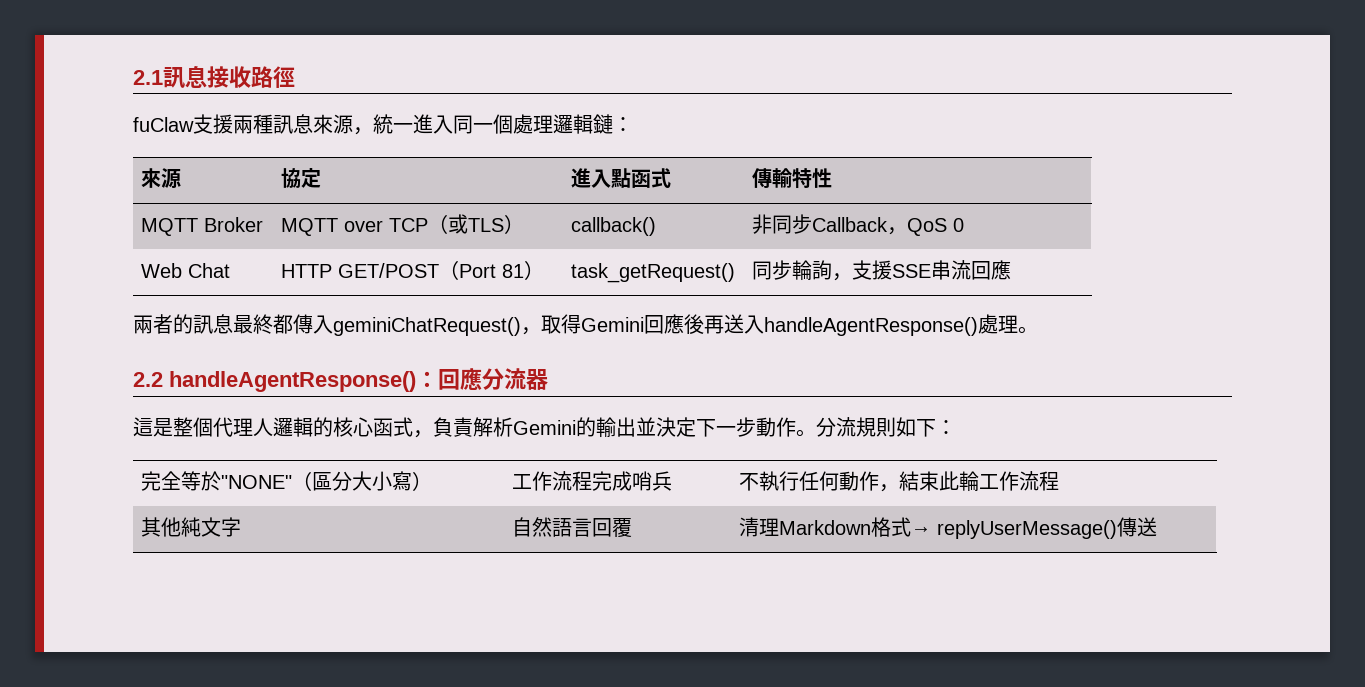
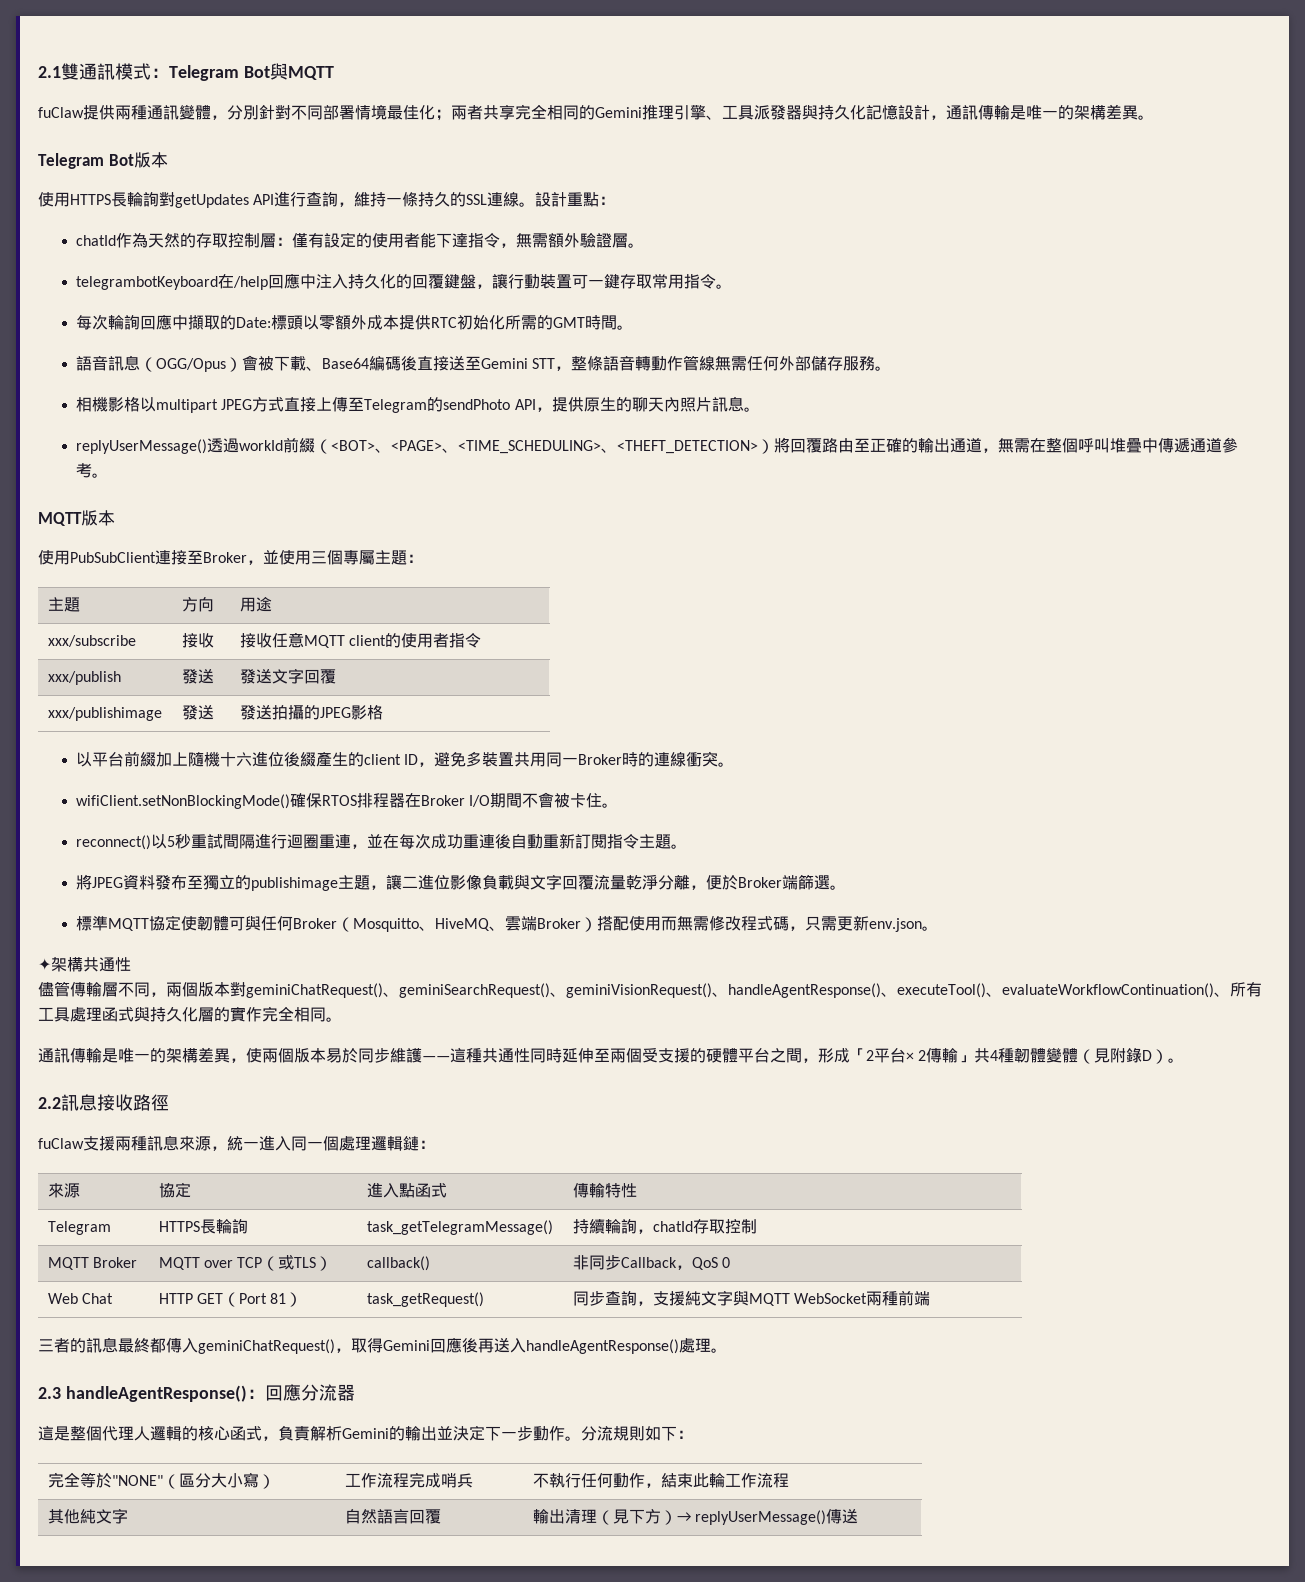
- 2.1訊息接收路徑
+ 2.1雙通訊模式：Telegram Bot與MQTT
+ fuClaw提供兩種通訊變體，分別針對不同部署情境最佳化；兩者共享完全相同的Gemini推理引擎、工具派發器與持久化記憶設計，通訊傳輸是唯一的架構差異。
+ Telegram Bot版本
+ 使用HTTPS長輪詢對getUpdates API進行查詢，維持一條持久的SSL連線。設計重點：
+ chatId作為天然的存取控制層：僅有設定的使用者能下達指令，無需額外驗證層。
+ telegrambotKeyboard在/help回應中注入持久化的回覆鍵盤，讓行動裝置可一鍵存取常用指令。
+ 每次輪詢回應中擷取的Date:標頭以零額外成本提供RTC初始化所需的GMT時間。
+ 語音訊息（OGG/Opus）會被下載、Base64編碼後直接送至Gemini STT，整條語音轉動作管線無需任何外部儲存服務。
+ 相機影格以multipart JPEG方式直接上傳至Telegram的sendPhoto API，提供原生的聊天內照片訊息。
+ replyUserMessage()透過workId前綴（<BOT>、<PAGE>、<TIME_SCHEDULING>、<THEFT_DETECTION>）將回覆路由至正確的輸出通道，無需在整個呼叫堆疊中傳遞通道參考。
+ MQTT版本
+ 使用PubSubClient連接至Broker，並使用三個專屬主題：
+ 主題 | 方向 | 用途
+ xxx/subscribe | 接收 | 接收任意MQTT client的使用者指令
+ xxx/publish | 發送 | 發送文字回覆
+ xxx/publishimage | 發送 | 發送拍攝的JPEG影格
+ 以平台前綴加上隨機十六進位後綴產生的client ID，避免多裝置共用同一Broker時的連線衝突。
+ wifiClient.setNonBlockingMode()確保RTOS排程器在Broker I/O期間不會被卡住。
+ reconnect()以5秒重試間隔進行迴圈重連，並在每次成功重連後自動重新訂閱指令主題。
+ 將JPEG資料發布至獨立的publishimage主題，讓二進位影像負載與文字回覆流量乾淨分離，便於Broker端篩選。
+ 標準MQTT協定使韌體可與任何Broker（Mosquitto、HiveMQ、雲端Broker）搭配使用而無需修改程式碼，只需更新env.json。
+ ✦架構共通性
+ 儘管傳輸層不同，兩個版本對geminiChatRequest()、geminiSearchRequest()、geminiVisionRequest()、handleAgentResponse()、executeTool()、evaluateWorkflowContinuation()、所有工具處理函式與持久化層的實作完全相同。
+ 通訊傳輸是唯一的架構差異，使兩個版本易於同步維護——這種共通性同時延伸至兩個受支援的硬體平台之間，形成「2平台× 2傳輸」共4種韌體變體（見附錄D）。
+ 2.2訊息接收路徑
+ Telegram | HTTPS長輪詢 | task_getTelegramMessage() | 持續輪詢，chatId存取控制
- Web Chat | HTTP GET/POST（Port 81） | task_getRequest() | 同步輪詢，支援SSE串流回應
- 兩者的訊息最終都傳入geminiChatRequest()，取得Gemini回應後再送入handleAgentResponse()處理。
+ Web Chat | HTTP GET（Port 81） | task_getRequest() | 同步查詢，支援純文字與MQTT WebSocket兩種前端
+ 三者的訊息最終都傳入geminiChatRequest()，取得Gemini回應後再送入handleAgentResponse()處理。
- 2.2 handleAgentResponse()：回應分流器
+ 2.3 handleAgentResponse()：回應分流器
- 其他純文字 | 自然語言回覆 | 清理Markdown格式→ replyUserMessage()傳送
+ 其他純文字 | 自然語言回覆 | 輸出清理（見下方）→ replyUserMessage()傳送

